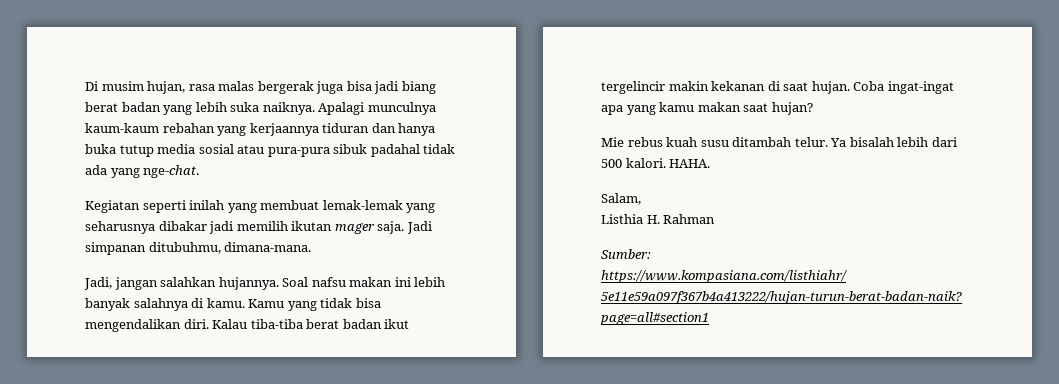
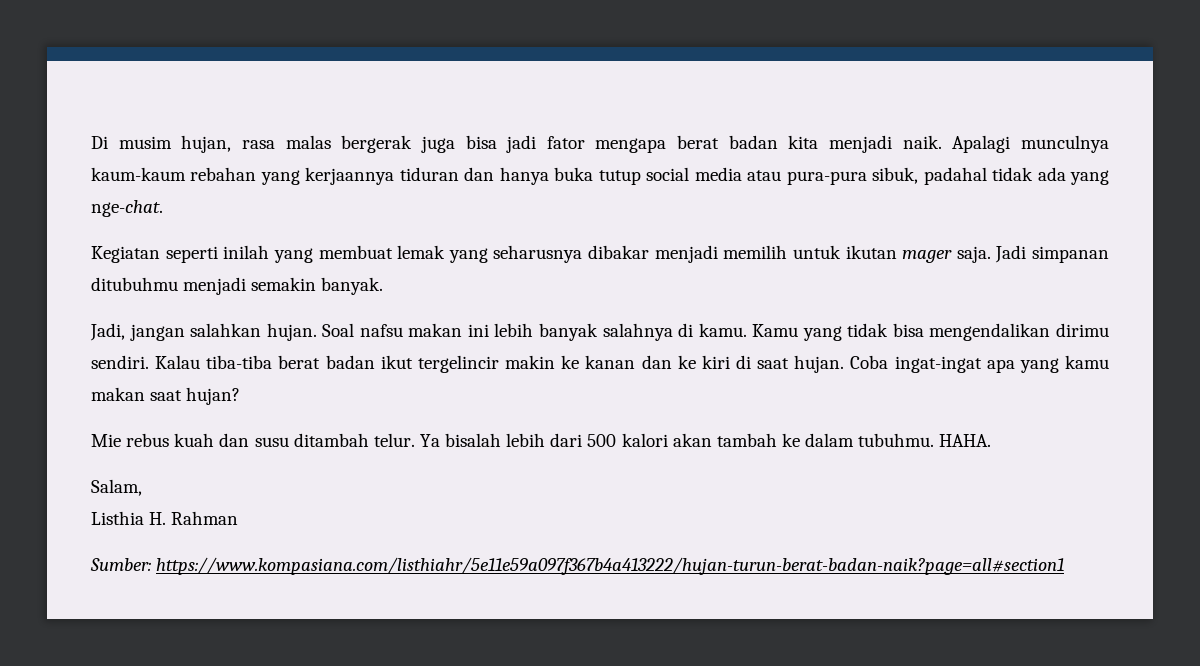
- Di musim hujan, rasa malas bergerak juga bisa jadi biang berat badan yang lebih suka naiknya.
+ Di musim hujan, rasa malas bergerak juga bisa jadi fator mengapa berat badan kita menjadi naik.
- Apalagi munculnya kaum-kaum rebahan yang kerjaannya tiduran dan hanya buka tutup media sosial atau pura-pura sibuk padahal tidak ada yang nge-chat.
+ Apalagi munculnya kaum-kaum rebahan yang kerjaannya tiduran dan hanya buka tutup social media atau pura-pura sibuk, padahal tidak ada yang nge-chat.
- Kegiatan seperti inilah yang membuat lemak-lemak yang seharusnya dibakar jadi memilih ikutan mager saja.
+ Kegiatan seperti inilah yang membuat lemak yang seharusnya dibakar menjadi memilih untuk ikutan mager saja.
- Jadi simpanan ditubuhmu, dimana-mana.
+ Jadi simpanan ditubuhmu menjadi semakin banyak.
- Jadi, jangan salahkan hujannya.
+ Jadi, jangan salahkan hujan.
- Kamu yang tidak bisa mengendalikan diri.
+ Kamu yang tidak bisa mengendalikan dirimu sendiri.
- Kalau tiba-tiba berat badan ikut tergelincir makin kekanan di saat hujan.
+ Kalau tiba-tiba berat badan ikut tergelincir makin ke kanan dan ke kiri di saat hujan.
- Mie rebus kuah susu ditambah telur.
+ Mie rebus kuah dan susu ditambah telur.
- Ya bisalah lebih dari 500 kalori.
+ Ya bisalah lebih dari 500 kalori akan tambah ke dalam tubuhmu.

